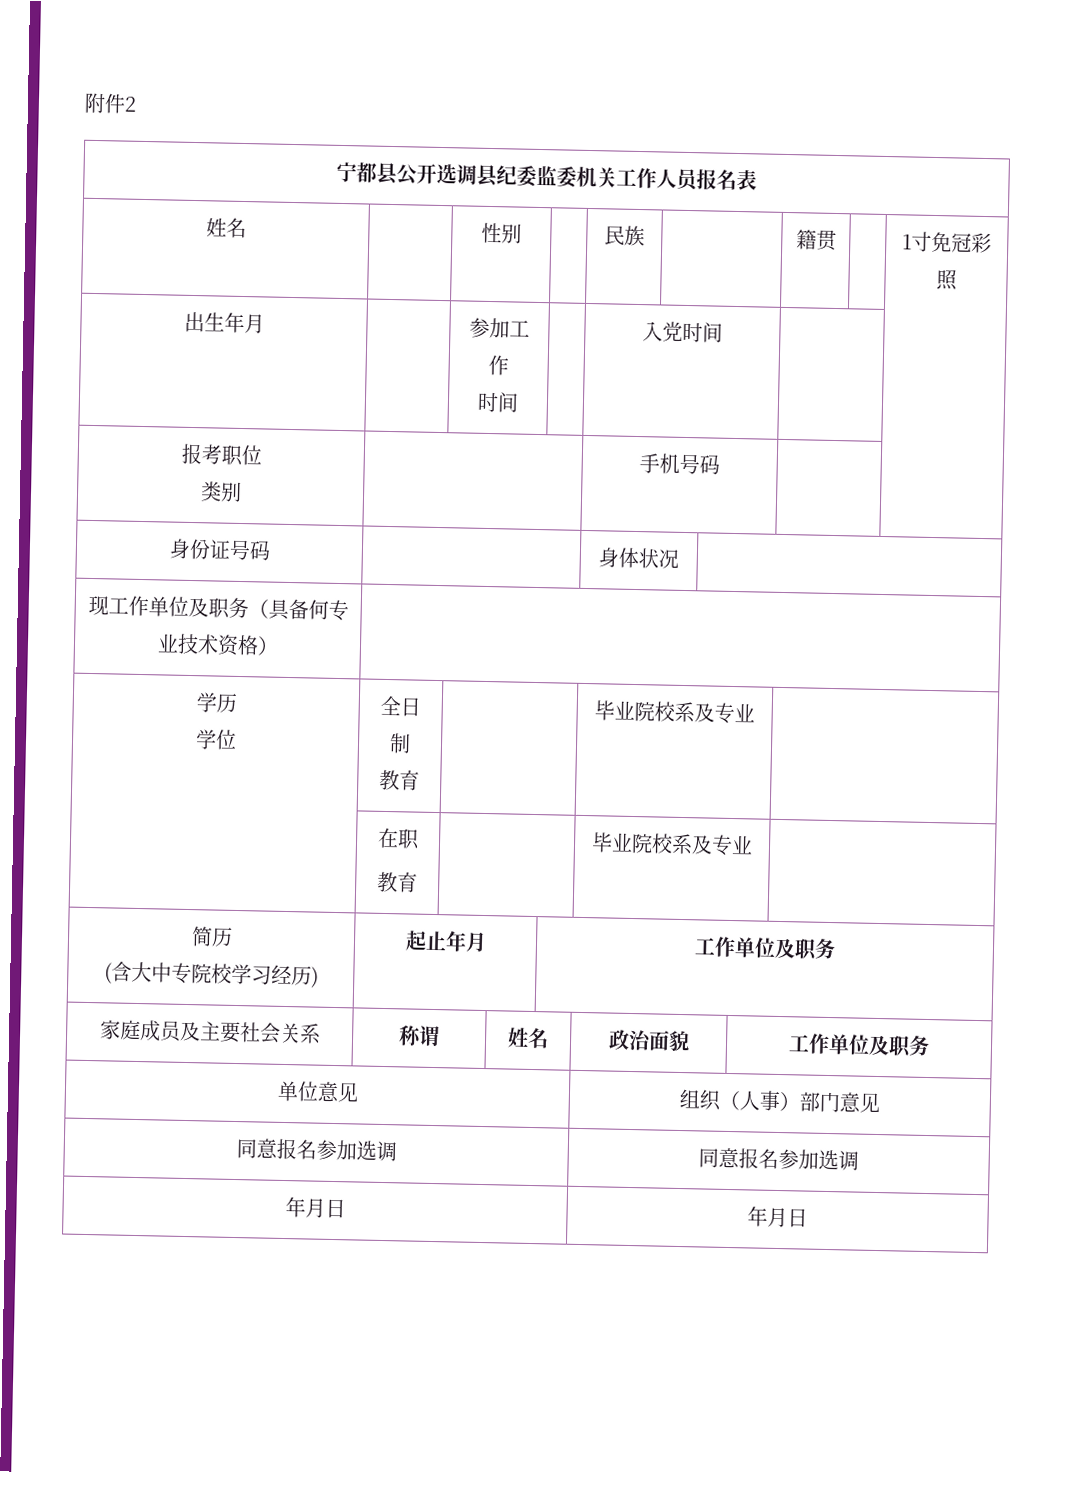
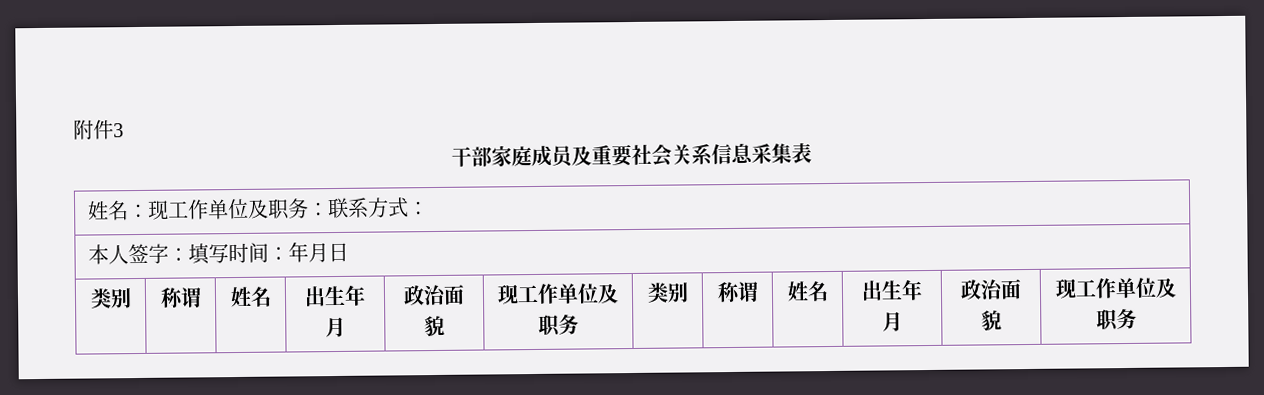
- 附件2
- 宁都县公开选调县纪委监委机关工作人员报名表
- 姓名 | | 性别 | | 民族 | | 籍贯 | | 1寸免冠彩照
- 出生年月 | | 参加工作
- 时间 | | 入党时间 | |
- 报考职位
- 类别 | | 手机号码 | |
- 身份证号码 | | 身体状况 |
- 现工作单位及职务（具备何专业技术资格） |
- 学历
- 学位 | 全日制
- 教育 | | 毕业院校系及专业 |
- | 在职
- 教育 | | 毕业院校系及专业 |
- 简历
- (含大中专院校学习经历) | 起止年月 | 工作单位及职务
- 家庭成员及主要社会关系 | 称谓 | 姓名 | 政治面貌 | 工作单位及职务
- 单位意见 | 组织（人事）部门意见
- 同意报名参加选调 | 同意报名参加选调
- 年月日 | 年月日
+ 附件3
+ 干部家庭成员及重要社会关系信息采集表
+ 姓名：现工作单位及职务：联系方式：
+ 本人签字：填写时间：年月日
+ 类别 | 称谓 | 姓名 | 出生年月 | 政治面貌 | 现工作单位及职务 | 类别 | 称谓 | 姓名 | 出生年月 | 政治面貌 | 现工作单位及职务

